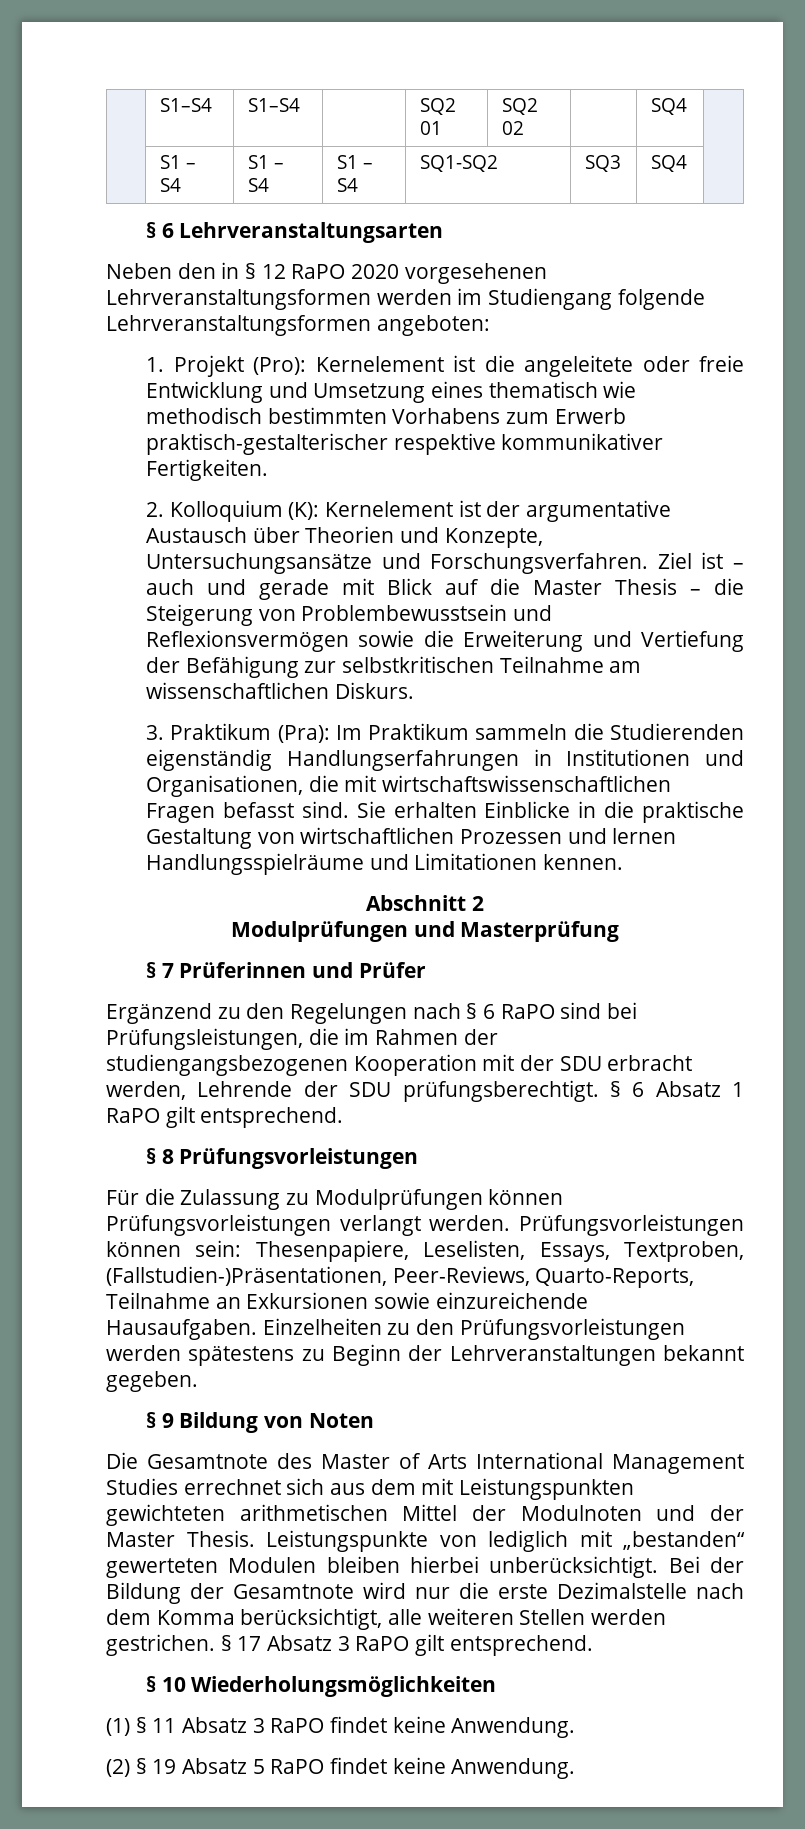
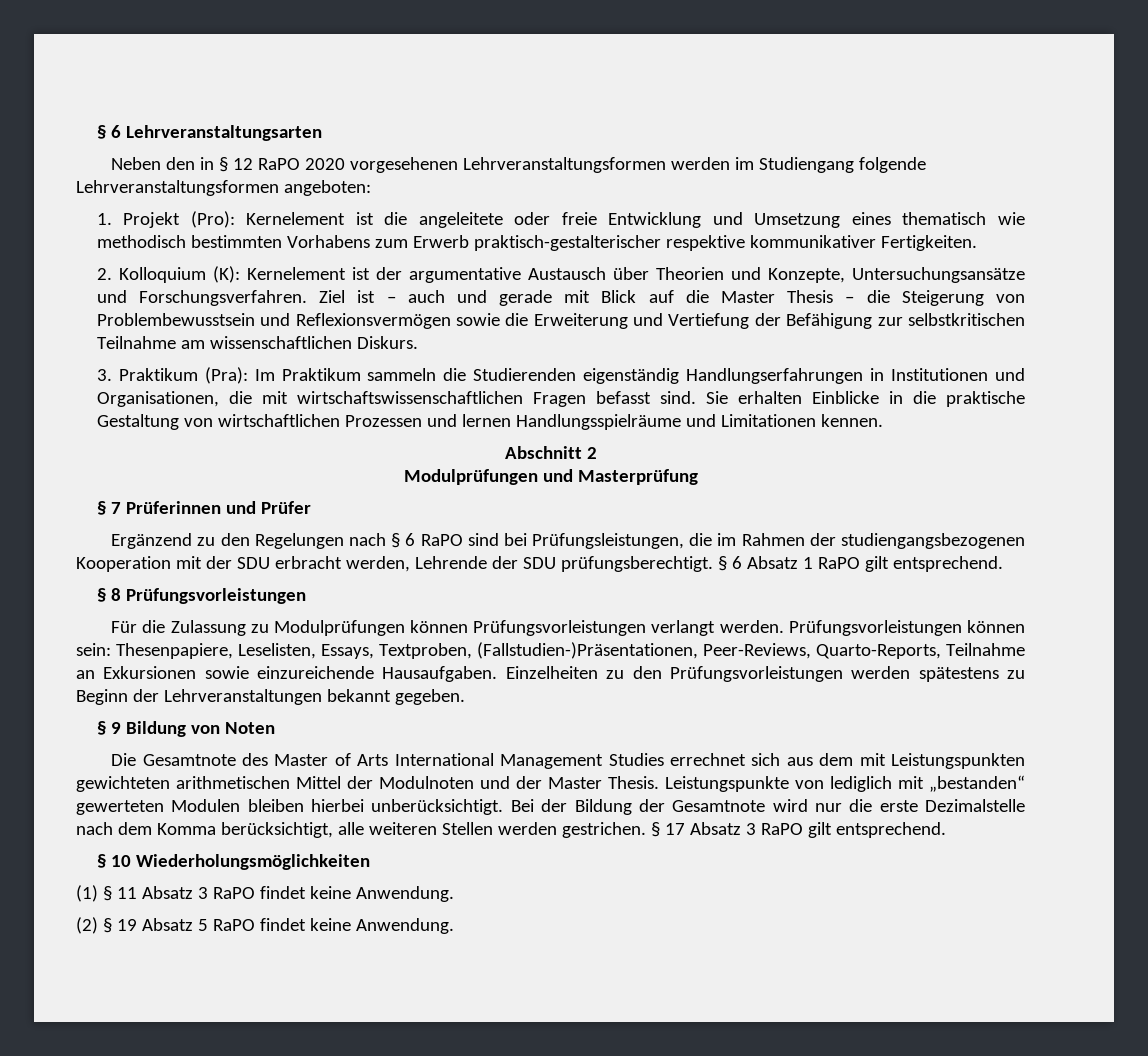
- | S1–S4 | S1–S4 | | SQ2 01 | SQ2 02 | | SQ4 |
- | S1 – S4 | S1 – S4 | S1 – S4 | SQ1-SQ2 | SQ3 | SQ4 |

